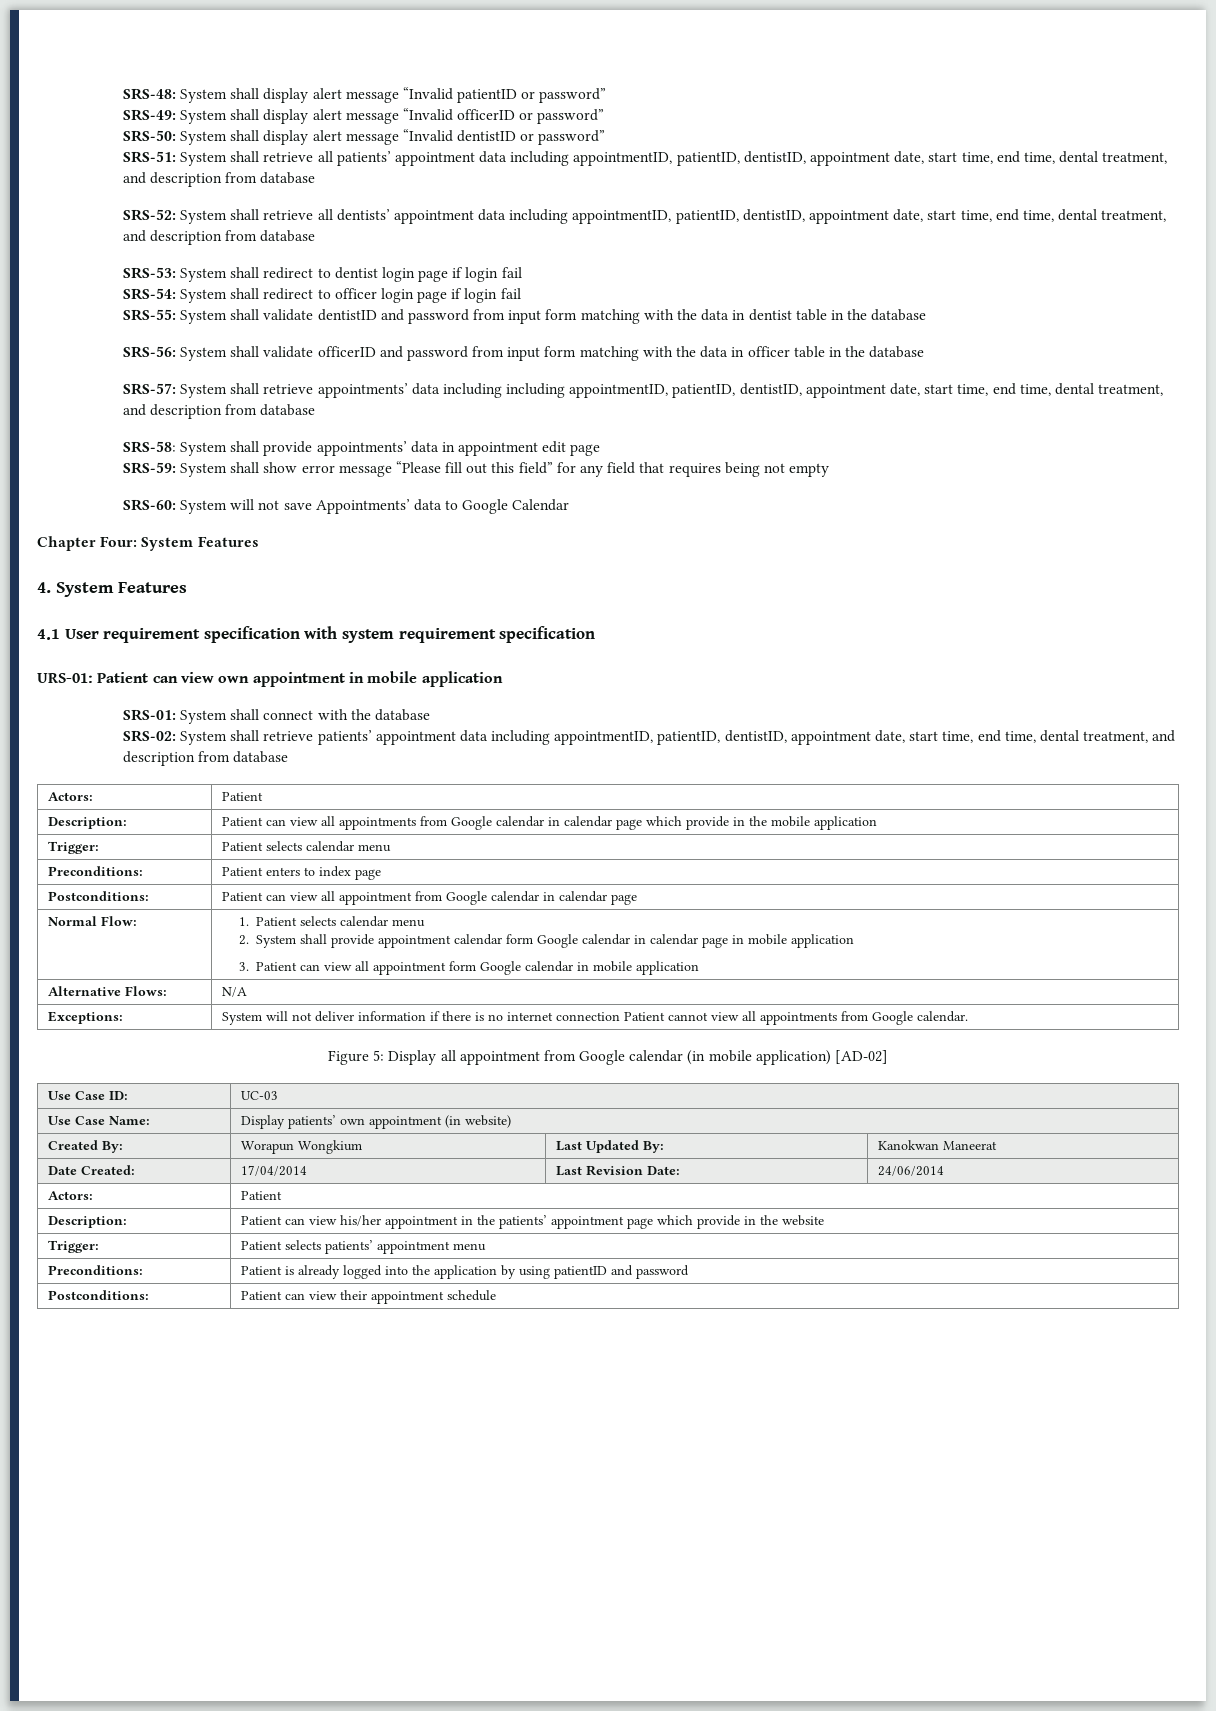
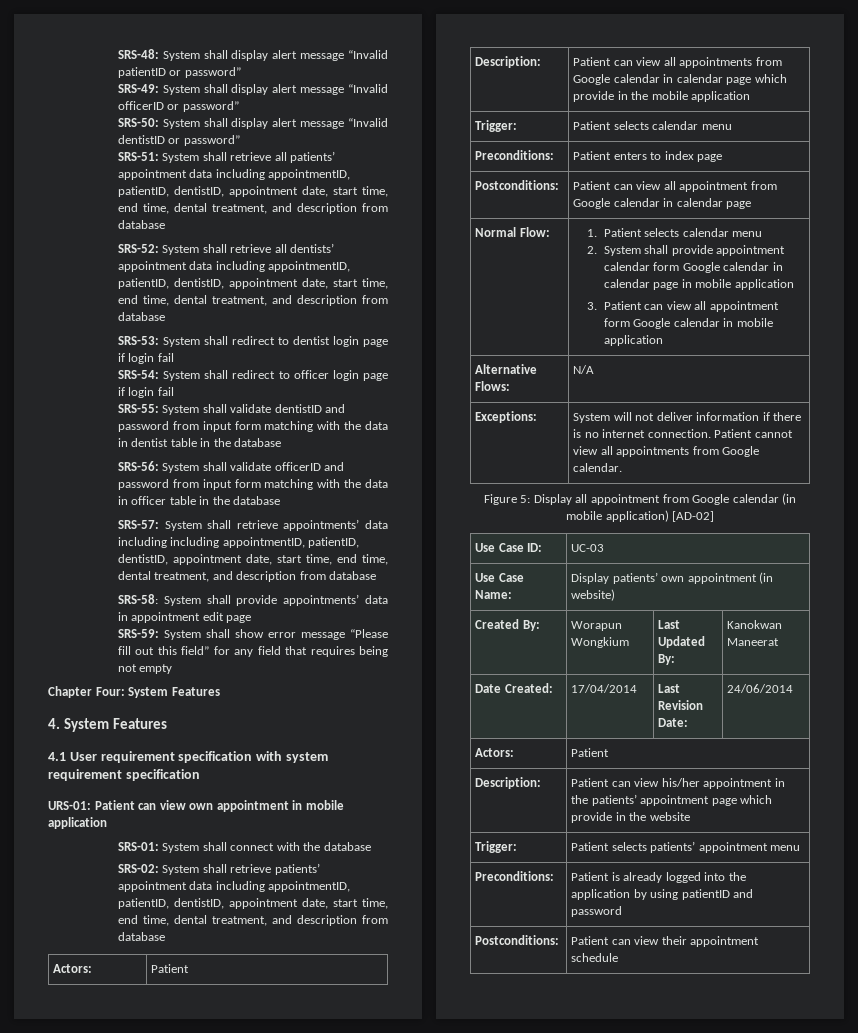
- SRS-60: System will not save Appointments’ data to Google Calendar
- Exceptions: | System will not deliver information if there is no internet connection Patient cannot view all appointments from Google calendar.
+ Exceptions: | System will not deliver information if there is no internet connection. Patient cannot view all appointments from Google calendar.

